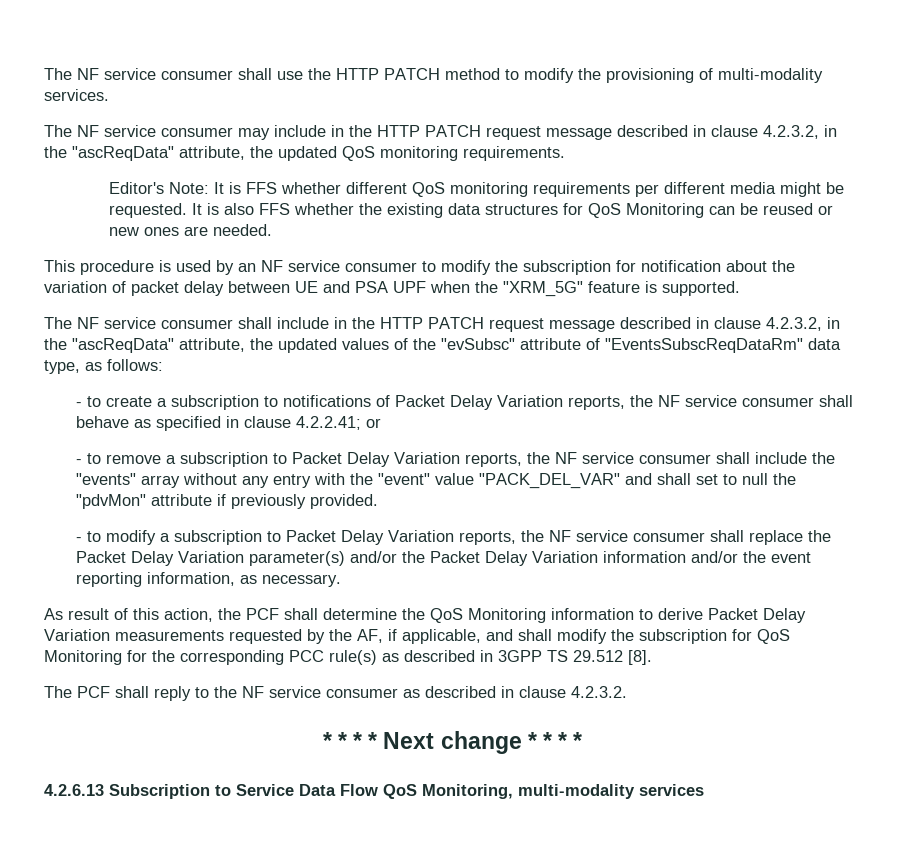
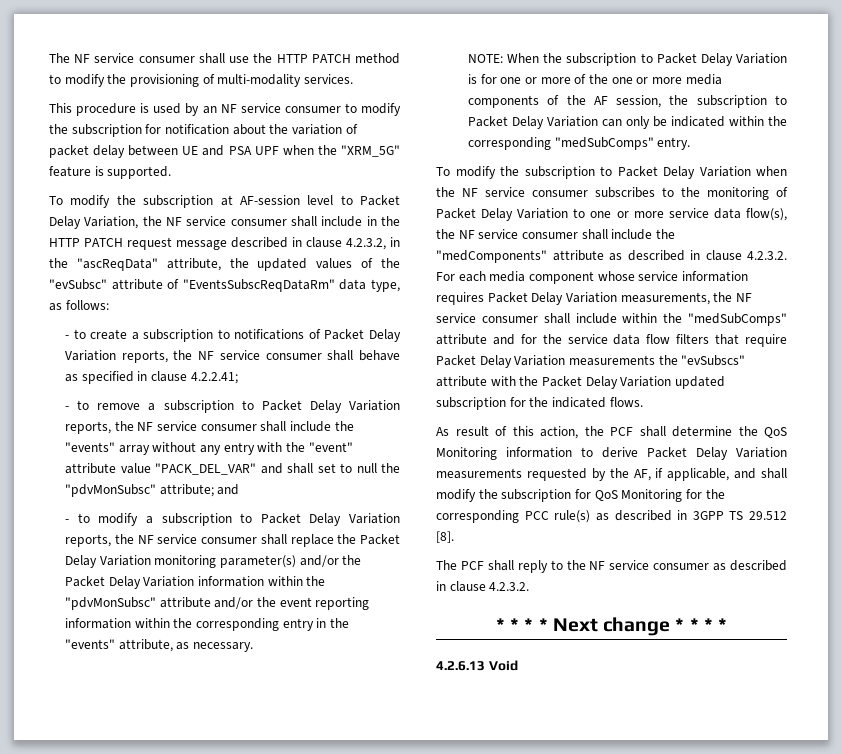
- The NF service consumer may include in the HTTP PATCH request message described in clause 4.2.3.2, in the "ascReqData" attribute, the updated QoS monitoring requirements.
- Editor's Note: It is FFS whether different QoS monitoring requirements per different media might be requested. It is also FFS whether the existing data structures for QoS Monitoring can be reused or new ones are needed.
- The NF service consumer shall include in the HTTP PATCH request message described in clause 4.2.3.2, in the "ascReqData" attribute, the updated values of the "evSubsc" attribute of "EventsSubscReqDataRm" data type, as follows:
+ To modify the subscription at AF-session level to Packet Delay Variation, the NF service consumer shall include in the HTTP PATCH request message described in clause 4.2.3.2, in the "ascReqData" attribute, the updated values of the "evSubsc" attribute of "EventsSubscReqDataRm" data type, as follows:
- - to create a subscription to notifications of Packet Delay Variation reports, the NF service consumer shall behave as specified in clause 4.2.2.41; or
+ - to create a subscription to notifications of Packet Delay Variation reports, the NF service consumer shall behave as specified in clause 4.2.2.41;
- - to remove a subscription to Packet Delay Variation reports, the NF service consumer shall include the "events" array without any entry with the "event" value "PACK_DEL_VAR" and shall set to null the "pdvMon" attribute if previously provided.
+ - to remove a subscription to Packet Delay Variation reports, the NF service consumer shall include the "events" array without any entry with the "event" attribute value "PACK_DEL_VAR" and shall set to null the "pdvMonSubsc" attribute; and
- - to modify a subscription to Packet Delay Variation reports, the NF service consumer shall replace the Packet Delay Variation parameter(s) and/or the Packet Delay Variation information and/or the event reporting information, as necessary.
+ - to modify a subscription to Packet Delay Variation reports, the NF service consumer shall replace the Packet Delay Variation monitoring parameter(s) and/or the Packet Delay Variation information within the "pdvMonSubsc" attribute and/or the event reporting information within the corresponding entry in the "events" attribute, as necessary.
+ NOTE: When the subscription to Packet Delay Variation is for one or more of the one or more media components of the AF session, the subscription to Packet Delay Variation can only be indicated within the corresponding "medSubComps" entry.
+ To modify the subscription to Packet Delay Variation when the NF service consumer subscribes to the monitoring of Packet Delay Variation to one or more service data flow(s), the NF service consumer shall include the "medComponents" attribute as described in clause 4.2.3.2. For each media component whose service information requires Packet Delay Variation measurements, the NF service consumer shall include within the "medSubComps" attribute and for the service data flow filters that require Packet Delay Variation measurements the "evSubscs" attribute with the Packet Delay Variation updated subscription for the indicated flows.
- 4.2.6.13 Subscription to Service Data Flow QoS Monitoring, multi-modality services
+ 4.2.6.13 Void

